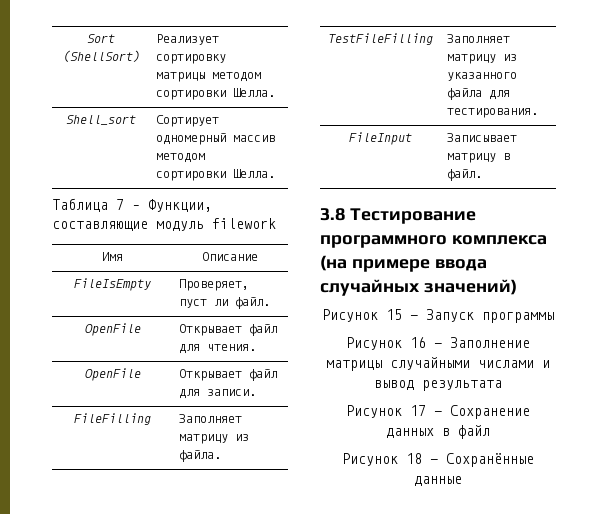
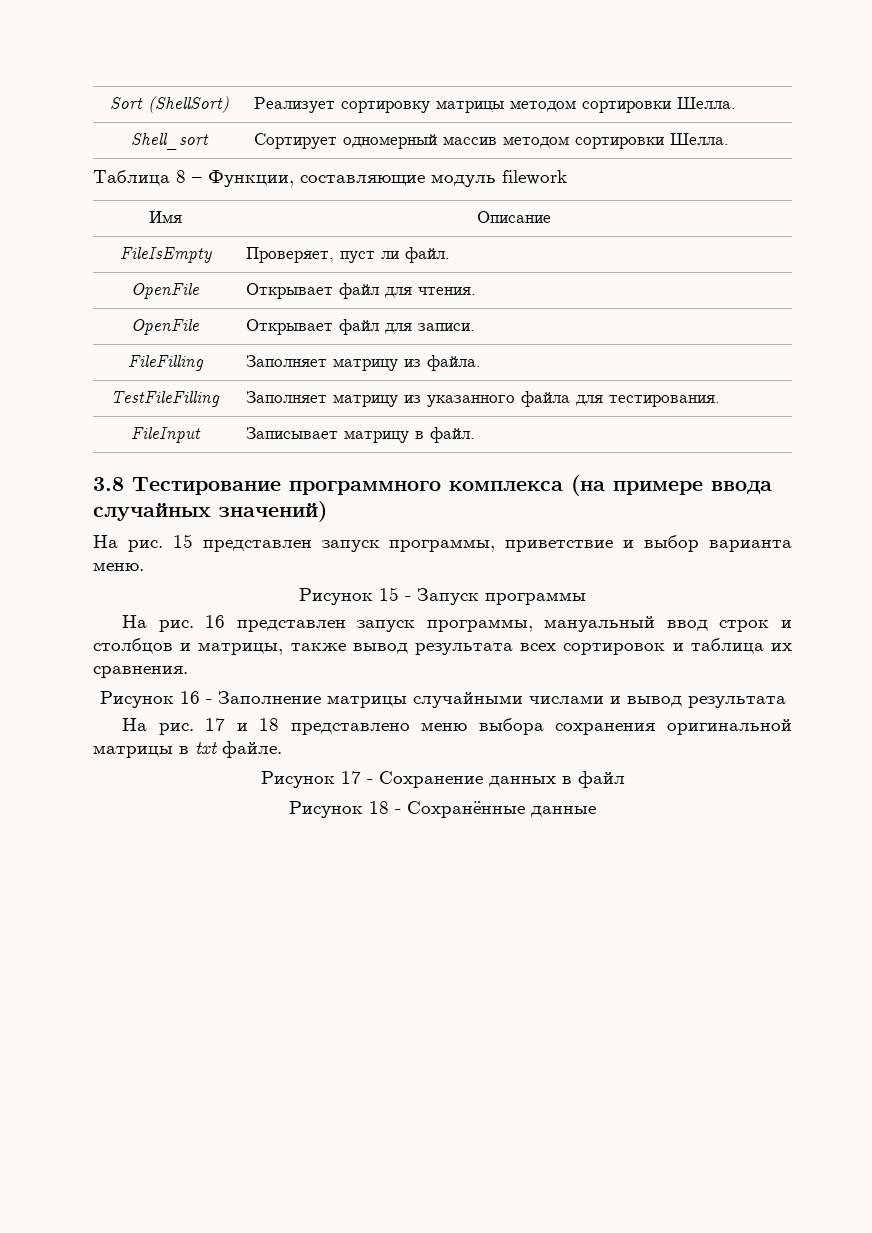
- Таблица 7 – Функции, составляющие модуль filework
+ Таблица 8 – Функции, составляющие модуль filework
+ На рис. 15 представлен запуск программы, приветствие и выбор варианта меню.
+ На рис. 16 представлен запуск программы, мануальный ввод строк и столбцов и матрицы, также вывод результата всех сортировок и таблица их сравнения.
+ На рис. 17 и 18 представлено меню выбора сохранения оригинальной матрицы в txt файле.

